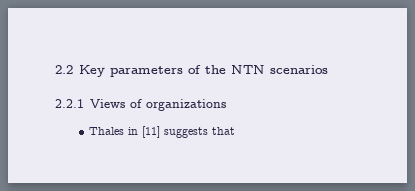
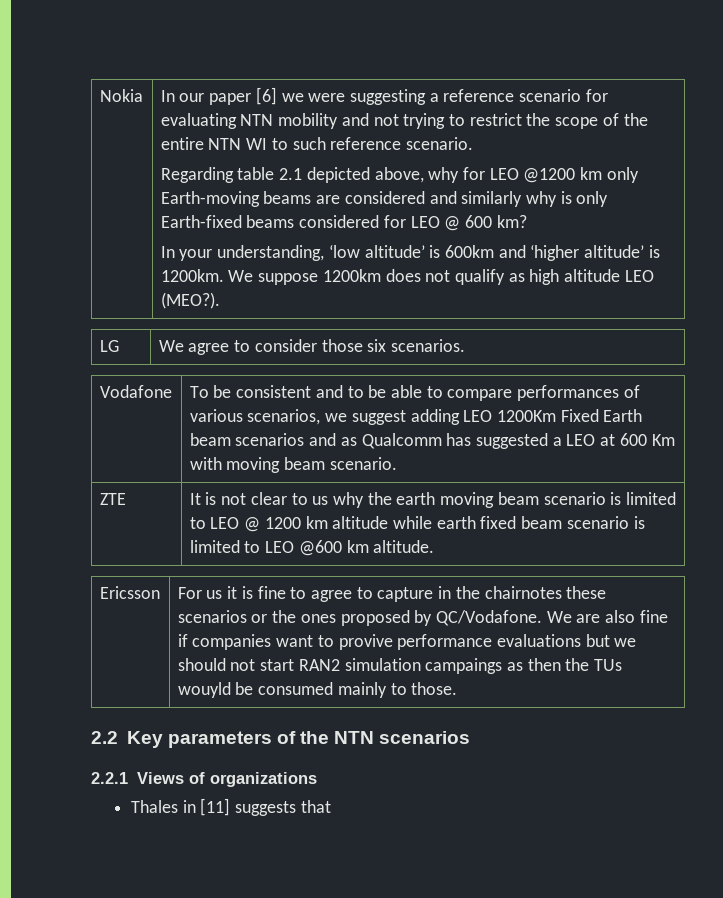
+ Nokia | In our paper [6] we were suggesting a reference scenario for evaluating NTN mobility and not trying to restrict the scope of the entire NTN WI to such reference scenario.
+ Regarding table 2.1 depicted above, why for LEO @1200 km only Earth-moving beams are considered and similarly why is only Earth-fixed beams considered for LEO @ 600 km?
+ In your understanding, ‘low altitude’ is 600km and ‘higher altitude’ is 1200km. We suppose 1200km does not qualify as high altitude LEO (MEO?).
+ LG | We agree to consider those six scenarios.
+ Vodafone | To be consistent and to be able to compare performances of various scenarios, we suggest adding LEO 1200Km Fixed Earth beam scenarios and as Qualcomm has suggested a LEO at 600 Km with moving beam scenario.
+ ZTE | It is not clear to us why the earth moving beam scenario is limited to LEO @ 1200 km altitude while earth fixed beam scenario is limited to LEO @600 km altitude.
+ Ericsson | For us it is fine to agree to capture in the chairnotes these scenarios or the ones proposed by QC/Vodafone. We are also fine if companies want to provive performance evaluations but we should not start RAN2 simulation campaings as then the TUs wouyld be consumed mainly to those.

